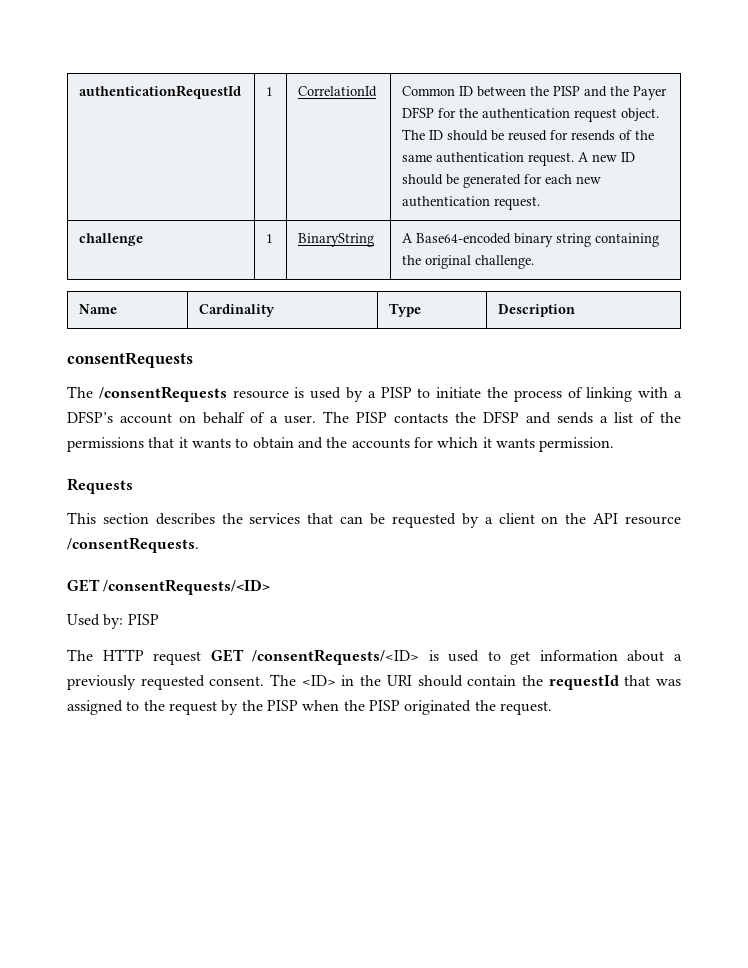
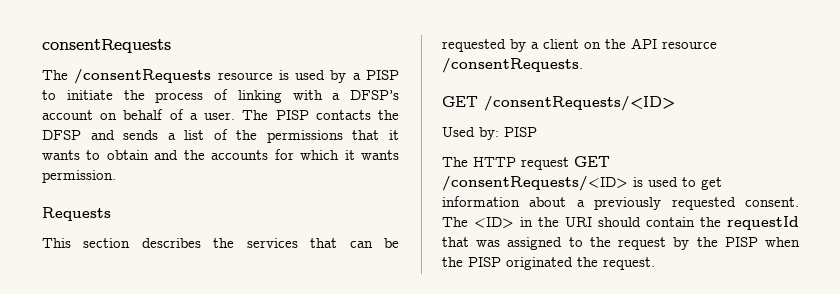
- authenticationRequestId | 1 | CorrelationId | Common ID between the PISP and the Payer DFSP for the authentication request object. The ID should be reused for resends of the same authentication request. A new ID should be generated for each new authentication request.
- challenge | 1 | BinaryString | A Base64-encoded binary string containing the original challenge.
- Name | Cardinality | Type | Description

